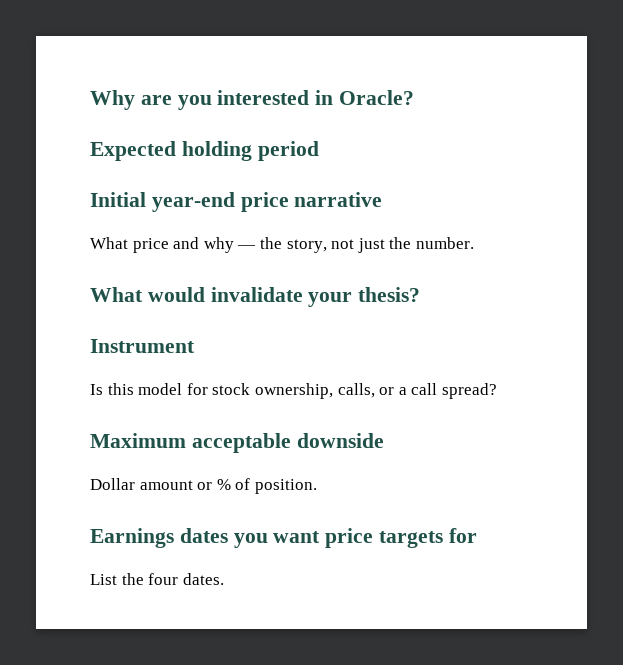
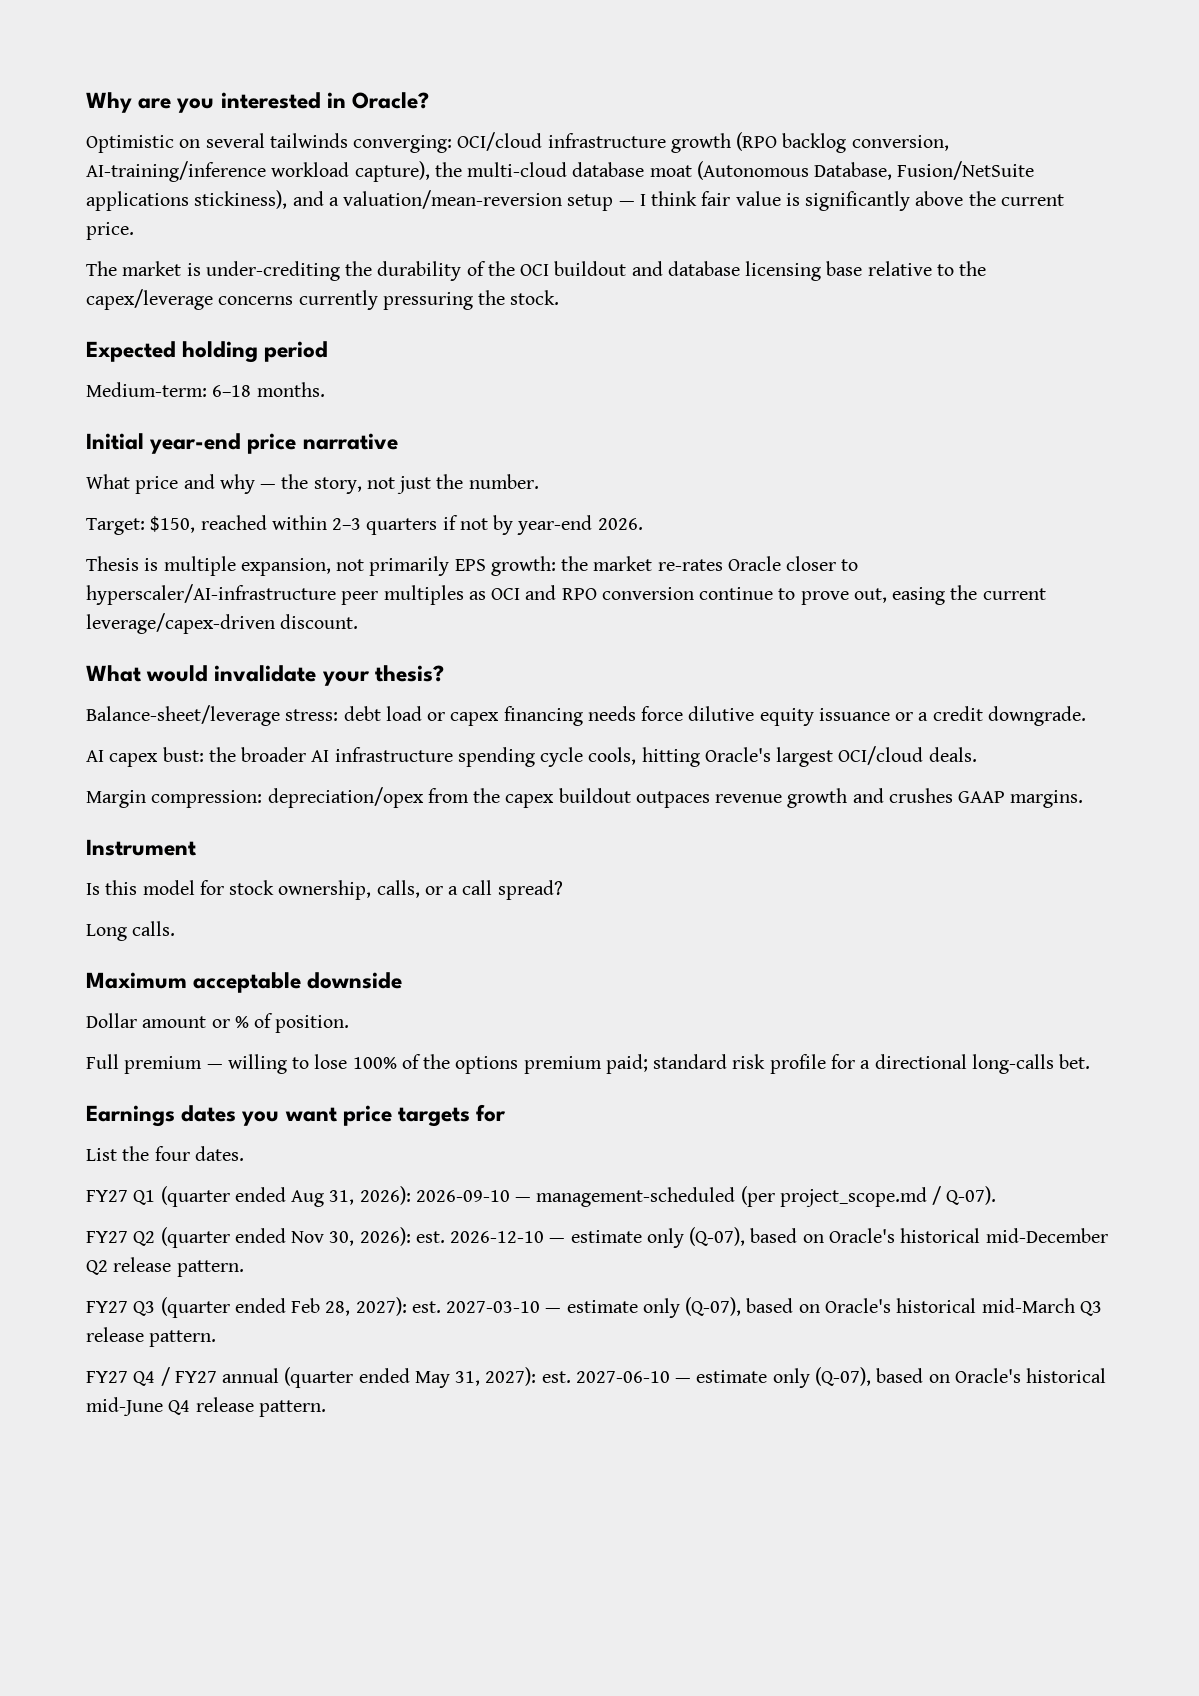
+ Optimistic on several tailwinds converging: OCI/cloud infrastructure growth (RPO backlog conversion, AI-training/inference workload capture), the multi-cloud database moat (Autonomous Database, Fusion/NetSuite applications stickiness), and a valuation/mean-reversion setup — I think fair value is significantly above the current price.
+ The market is under-crediting the durability of the OCI buildout and database licensing base relative to the capex/leverage concerns currently pressuring the stock.
+ Medium-term: 6–18 months.
+ Target: $150, reached within 2–3 quarters if not by year-end 2026.
+ Thesis is multiple expansion, not primarily EPS growth: the market re-rates Oracle closer to hyperscaler/AI-infrastructure peer multiples as OCI and RPO conversion continue to prove out, easing the current leverage/capex-driven discount.
+ Balance-sheet/leverage stress: debt load or capex financing needs force dilutive equity issuance or a credit downgrade.
+ AI capex bust: the broader AI infrastructure spending cycle cools, hitting Oracle's largest OCI/cloud deals.
+ Margin compression: depreciation/opex from the capex buildout outpaces revenue growth and crushes GAAP margins.
+ Long calls.
+ Full premium — willing to lose 100% of the options premium paid; standard risk profile for a directional long-calls bet.
+ FY27 Q1 (quarter ended Aug 31, 2026): 2026-09-10 — management-scheduled (per project_scope.md / Q-07).
+ FY27 Q2 (quarter ended Nov 30, 2026): est. 2026-12-10 — estimate only (Q-07), based on Oracle's historical mid-December Q2 release pattern.
+ FY27 Q3 (quarter ended Feb 28, 2027): est. 2027-03-10 — estimate only (Q-07), based on Oracle's historical mid-March Q3 release pattern.
+ FY27 Q4 / FY27 annual (quarter ended May 31, 2027): est. 2027-06-10 — estimate only (Q-07), based on Oracle's historical mid-June Q4 release pattern.

